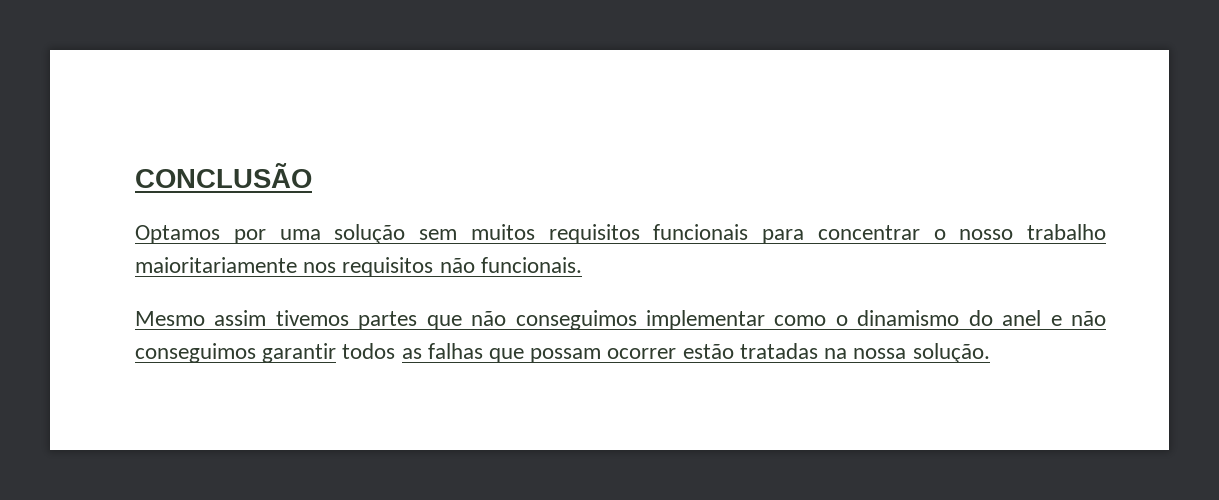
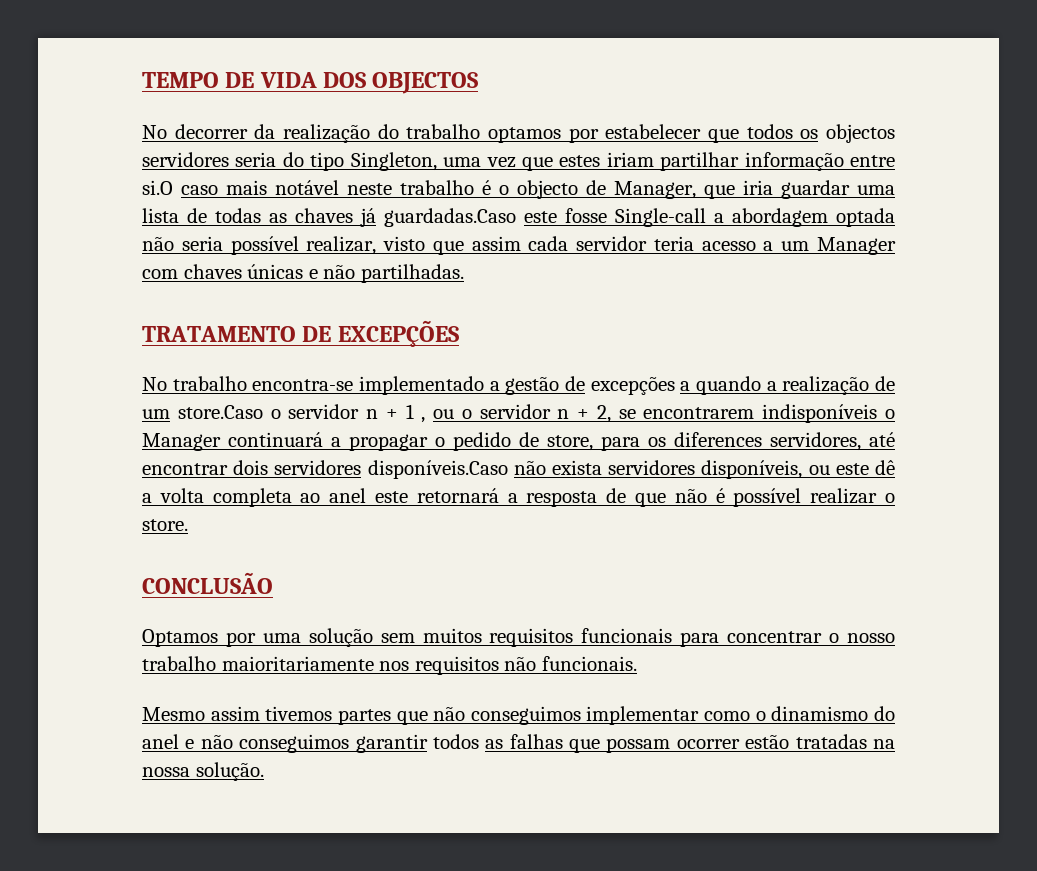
+ TEMPO DE VIDA DOS OBJECTOS
+ No decorrer da realização do trabalho optamos por estabelecer que todos os objectos servidores seria do tipo Singleton, uma vez que estes iriam partilhar informação entre si.O caso mais notável neste trabalho é o objecto de Manager, que iria guardar uma lista de todas as chaves já guardadas.Caso este fosse Single-call a abordagem optada não seria possível realizar, visto que assim cada servidor teria acesso a um Manager com chaves únicas e não partilhadas.
+ TRATAMENTO DE EXCEPÇÕES
+ No trabalho encontra-se implementado a gestão de excepções a quando a realização de um store.Caso o servidor n + 1 , ou o servidor n + 2, se encontrarem indisponíveis o Manager continuará a propagar o pedido de store, para os diferences servidores, até encontrar dois servidores disponíveis.Caso não exista servidores disponíveis, ou este dê a volta completa ao anel este retornará a resposta de que não é possível realizar o store.

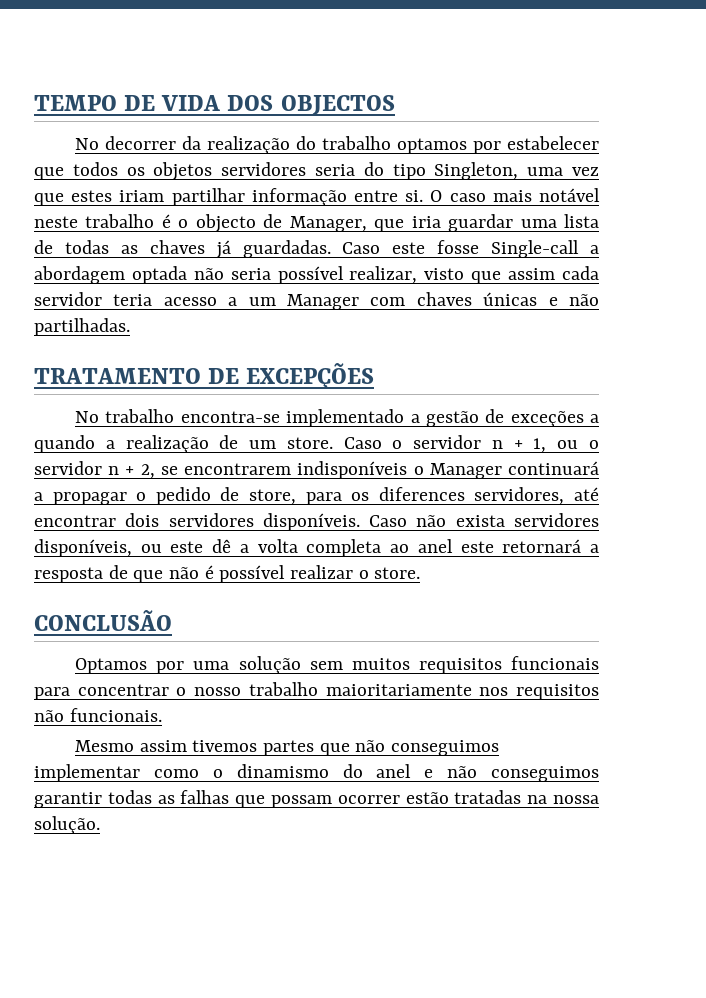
- No decorrer da realização do trabalho optamos por estabelecer que todos os objectos servidores seria do tipo Singleton, uma vez que estes iriam partilhar informação entre si.O caso mais notável neste trabalho é o objecto de Manager, que iria guardar uma lista de todas as chaves já guardadas.Caso este fosse Single-call a abordagem optada não seria possível realizar, visto que assim cada servidor teria acesso a um Manager com chaves únicas e não partilhadas.
+ No decorrer da realização do trabalho optamos por estabelecer que todos os objetos servidores seria do tipo Singleton, uma vez que estes iriam partilhar informação entre si. O caso mais notável neste trabalho é o objecto de Manager, que iria guardar uma lista de todas as chaves já guardadas. Caso este fosse Single-call a abordagem optada não seria possível realizar, visto que assim cada servidor teria acesso a um Manager com chaves únicas e não partilhadas.
- No trabalho encontra-se implementado a gestão de excepções a quando a realização de um store.Caso o servidor n + 1 , ou o servidor n + 2, se encontrarem indisponíveis o Manager continuará a propagar o pedido de store, para os diferences servidores, até encontrar dois servidores disponíveis.Caso não exista servidores disponíveis, ou este dê a volta completa ao anel este retornará a resposta de que não é possível realizar o store.
+ No trabalho encontra-se implementado a gestão de exceções a quando a realização de um store. Caso o servidor n + 1, ou o servidor n + 2, se encontrarem indisponíveis o Manager continuará a propagar o pedido de store, para os diferences servidores, até encontrar dois servidores disponíveis. Caso não exista servidores disponíveis, ou este dê a volta completa ao anel este retornará a resposta de que não é possível realizar o store.
- Mesmo assim tivemos partes que não conseguimos implementar como o dinamismo do anel e não conseguimos garantir todos as falhas que possam ocorrer estão tratadas na nossa solução.
+ Mesmo assim tivemos partes que não conseguimos implementar como o dinamismo do anel e não conseguimos garantir todas as falhas que possam ocorrer estão tratadas na nossa solução.

